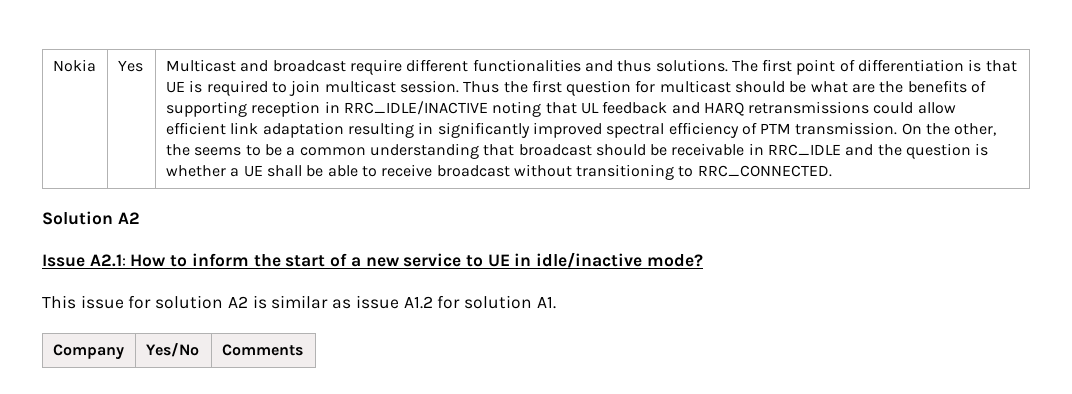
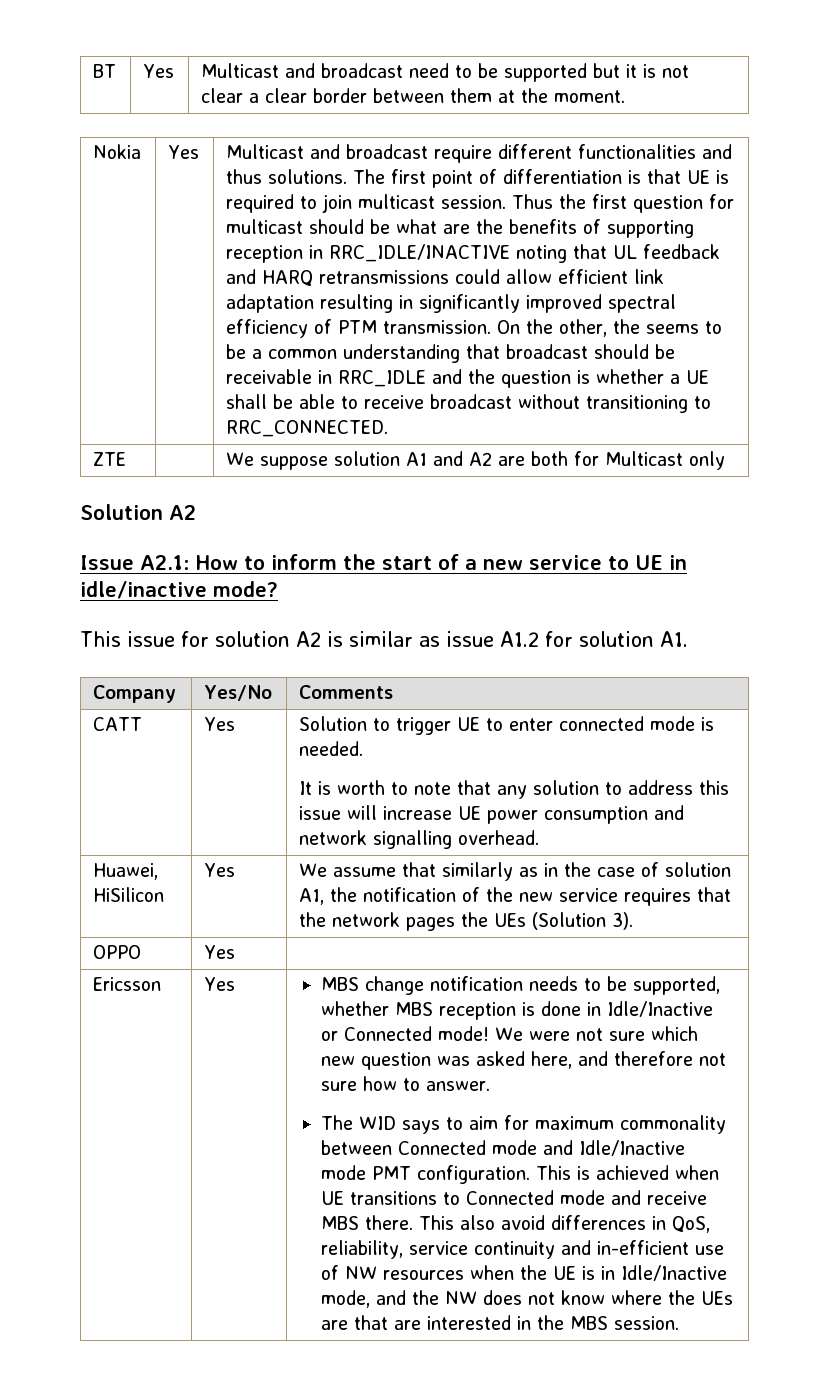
+ BT | Yes | Multicast and broadcast need to be supported but it is not clear a clear border between them at the moment.
+ ZTE | | We suppose solution A1 and A2 are both for Multicast only
+ CATT | Yes | Solution to trigger UE to enter connected mode is needed.
+ It is worth to note that any solution to address this issue will increase UE power consumption and network signalling overhead.
+ Huawei, HiSilicon | Yes | We assume that similarly as in the case of solution A1, the notification of the new service requires that the network pages the UEs (Solution 3).
+ OPPO | Yes |
+ Ericsson | Yes | MBS change notification needs to be supported, whether MBS reception is done in Idle/Inactive or Connected mode! We were not sure which new question was asked here, and therefore not sure how to answer.
+ The WID says to aim for maximum commonality between Connected mode and Idle/Inactive mode PMT configuration. This is achieved when UE transitions to Connected mode and receive MBS there. This also avoid differences in QoS, reliability, service continuity and in-efficient use of NW resources when the UE is in Idle/Inactive mode, and the NW does not know where the UEs are that are interested in the MBS session.

